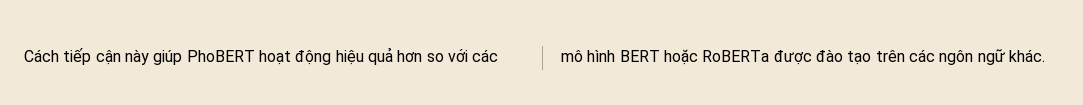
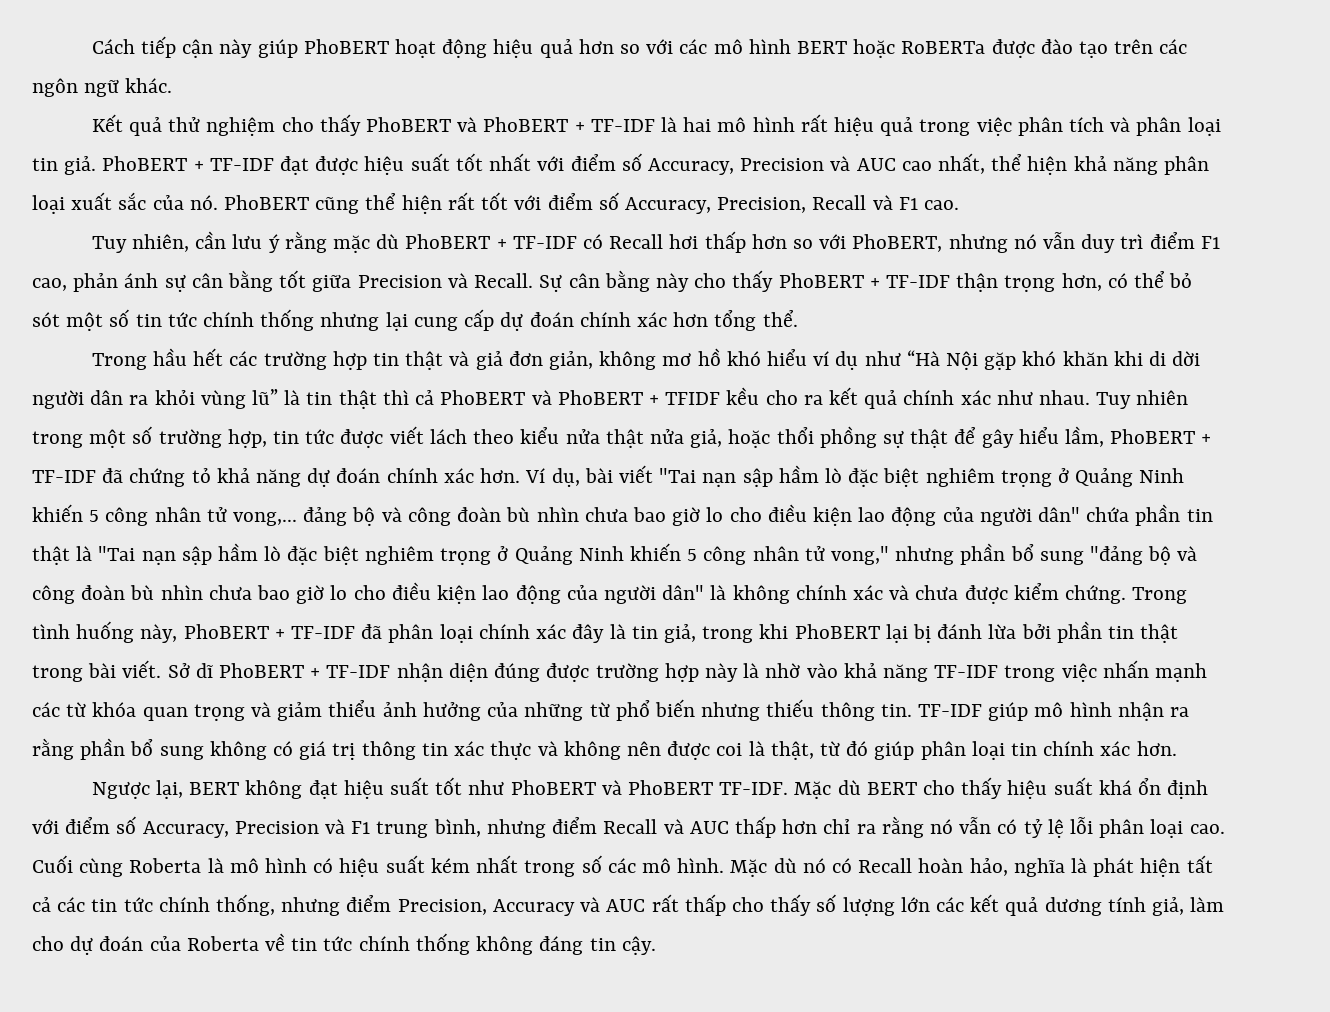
+ Kết quả thử nghiệm cho thấy PhoBERT và PhoBERT + TF-IDF là hai mô hình rất hiệu quả trong việc phân tích và phân loại tin giả. PhoBERT + TF-IDF đạt được hiệu suất tốt nhất với điểm số Accuracy, Precision và AUC cao nhất, thể hiện khả năng phân loại xuất sắc của nó. PhoBERT cũng thể hiện rất tốt với điểm số Accuracy, Precision, Recall và F1 cao.
+ Tuy nhiên, cần lưu ý rằng mặc dù PhoBERT + TF-IDF có Recall hơi thấp hơn so với PhoBERT, nhưng nó vẫn duy trì điểm F1 cao, phản ánh sự cân bằng tốt giữa Precision và Recall. Sự cân bằng này cho thấy PhoBERT + TF-IDF thận trọng hơn, có thể bỏ sót một số tin tức chính thống nhưng lại cung cấp dự đoán chính xác hơn tổng thể.
+ Trong hầu hết các trường hợp tin thật và giả đơn giản, không mơ hồ khó hiểu ví dụ như “Hà Nội gặp khó khăn khi di dời người dân ra khỏi vùng lũ” là tin thật thì cả PhoBERT và PhoBERT + TFIDF kều cho ra kết quả chính xác như nhau. Tuy nhiên trong một số trường hợp, tin tức được viết lách theo kiểu nửa thật nửa giả, hoặc thổi phồng sự thật để gây hiểu lầm, PhoBERT + TF-IDF đã chứng tỏ khả năng dự đoán chính xác hơn. Ví dụ, bài viết "Tai nạn sập hầm lò đặc biệt nghiêm trọng ở Quảng Ninh khiến 5 công nhân tử vong,... đảng bộ và công đoàn bù nhìn chưa bao giờ lo cho điều kiện lao động của người dân" chứa phần tin thật là "Tai nạn sập hầm lò đặc biệt nghiêm trọng ở Quảng Ninh khiến 5 công nhân tử vong," nhưng phần bổ sung "đảng bộ và công đoàn bù nhìn chưa bao giờ lo cho điều kiện lao động của người dân" là không chính xác và chưa được kiểm chứng. Trong tình huống này, PhoBERT + TF-IDF đã phân loại chính xác đây là tin giả, trong khi PhoBERT lại bị đánh lừa bởi phần tin thật trong bài viết. Sở dĩ PhoBERT + TF-IDF nhận diện đúng được trường hợp này là nhờ vào khả năng TF-IDF trong việc nhấn mạnh các từ khóa quan trọng và giảm thiểu ảnh hưởng của những từ phổ biến nhưng thiếu thông tin. TF-IDF giúp mô hình nhận ra rằng phần bổ sung không có giá trị thông tin xác thực và không nên được coi là thật, từ đó giúp phân loại tin chính xác hơn.
+ Ngược lại, BERT không đạt hiệu suất tốt như PhoBERT và PhoBERT TF-IDF. Mặc dù BERT cho thấy hiệu suất khá ổn định với điểm số Accuracy, Precision và F1 trung bình, nhưng điểm Recall và AUC thấp hơn chỉ ra rằng nó vẫn có tỷ lệ lỗi phân loại cao. Cuối cùng Roberta là mô hình có hiệu suất kém nhất trong số các mô hình. Mặc dù nó có Recall hoàn hảo, nghĩa là phát hiện tất cả các tin tức chính thống, nhưng điểm Precision, Accuracy và AUC rất thấp cho thấy số lượng lớn các kết quả dương tính giả, làm cho dự đoán của Roberta về tin tức chính thống không đáng tin cậy.

